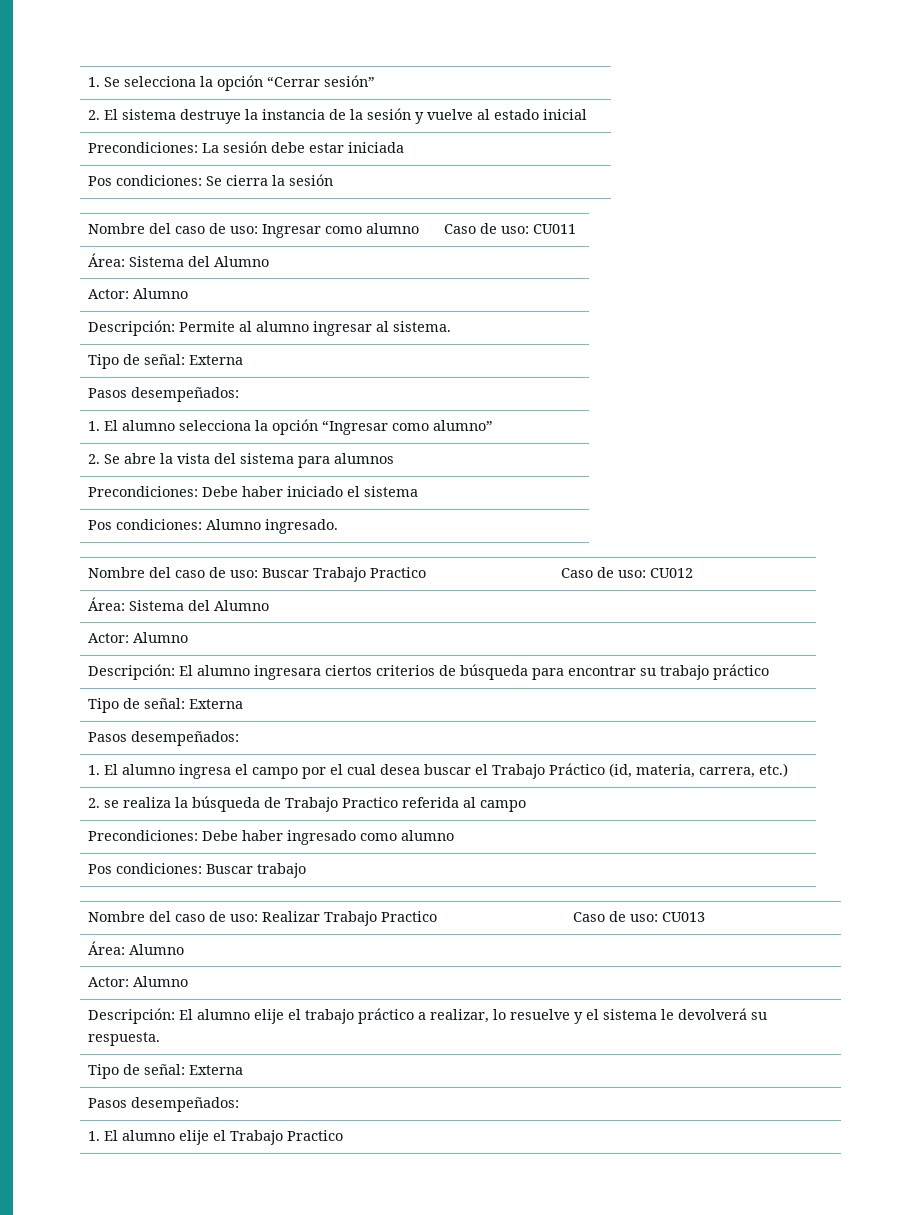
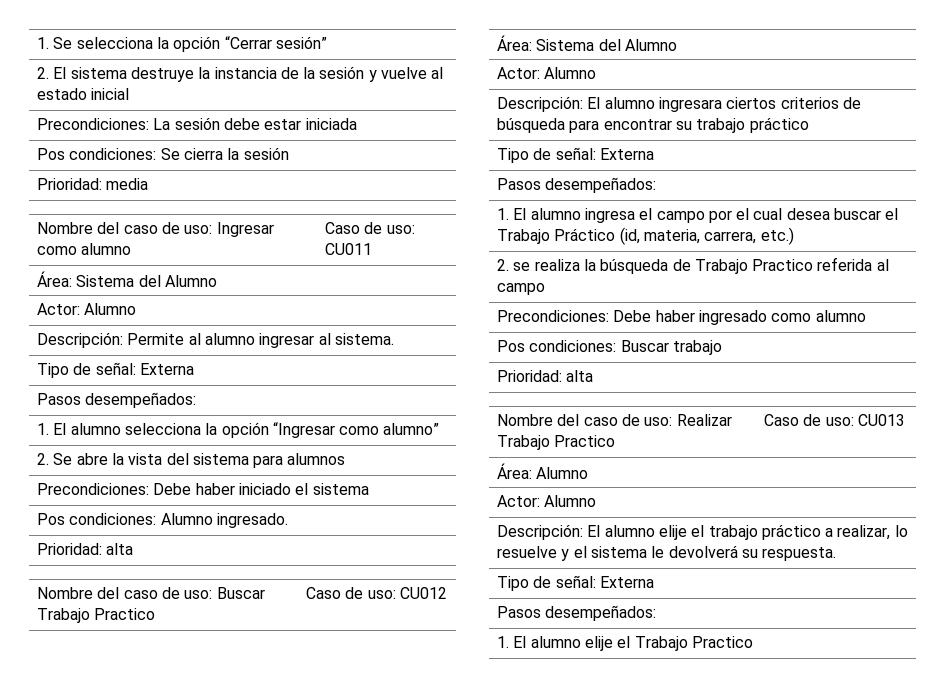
+ Prioridad: media
  Pos condiciones: Alumno ingresado.
+ Prioridad: alta
  Pos condiciones: Buscar trabajo
+ Prioridad: alta

